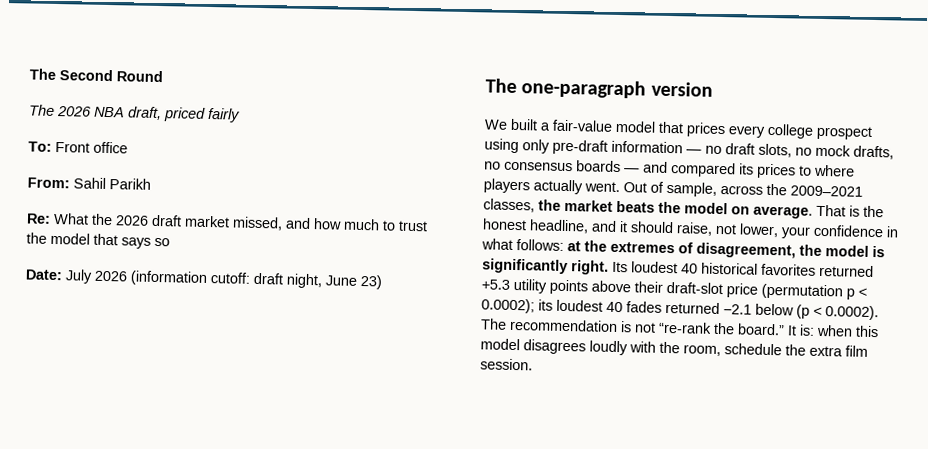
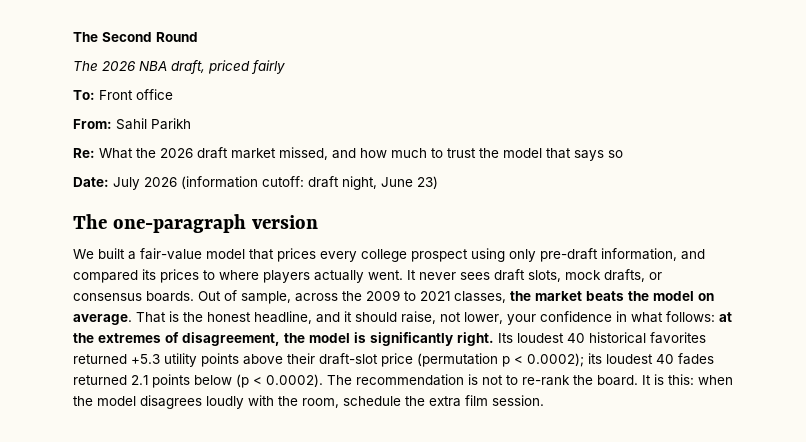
- We built a fair-value model that prices every college prospect using only pre-draft information — no draft slots, no mock drafts, no consensus boards — and compared its prices to where players actually went.
+ We built a fair-value model that prices every college prospect using only pre-draft information, and compared its prices to where players actually went.
+ It never sees draft slots, mock drafts, or consensus boards.
- Out of sample, across the 2009–2021 classes, the market beats the model on average.
+ Out of sample, across the 2009 to 2021 classes, the market beats the model on average.
- Its loudest 40 historical favorites returned +5.3 utility points above their draft-slot price (permutation p < 0.0002); its loudest 40 fades returned −2.1 below (p < 0.0002). The recommendation is not “re-rank the board.” It is: when this model disagrees loudly with the room, schedule the extra film session.
+ Its loudest 40 historical favorites returned +5.3 utility points above their draft-slot price (permutation p < 0.0002); its loudest 40 fades returned 2.1 points below (p < 0.0002). The recommendation is not to re-rank the board. It is this: when the model disagrees loudly with the room, schedule the extra film session.

